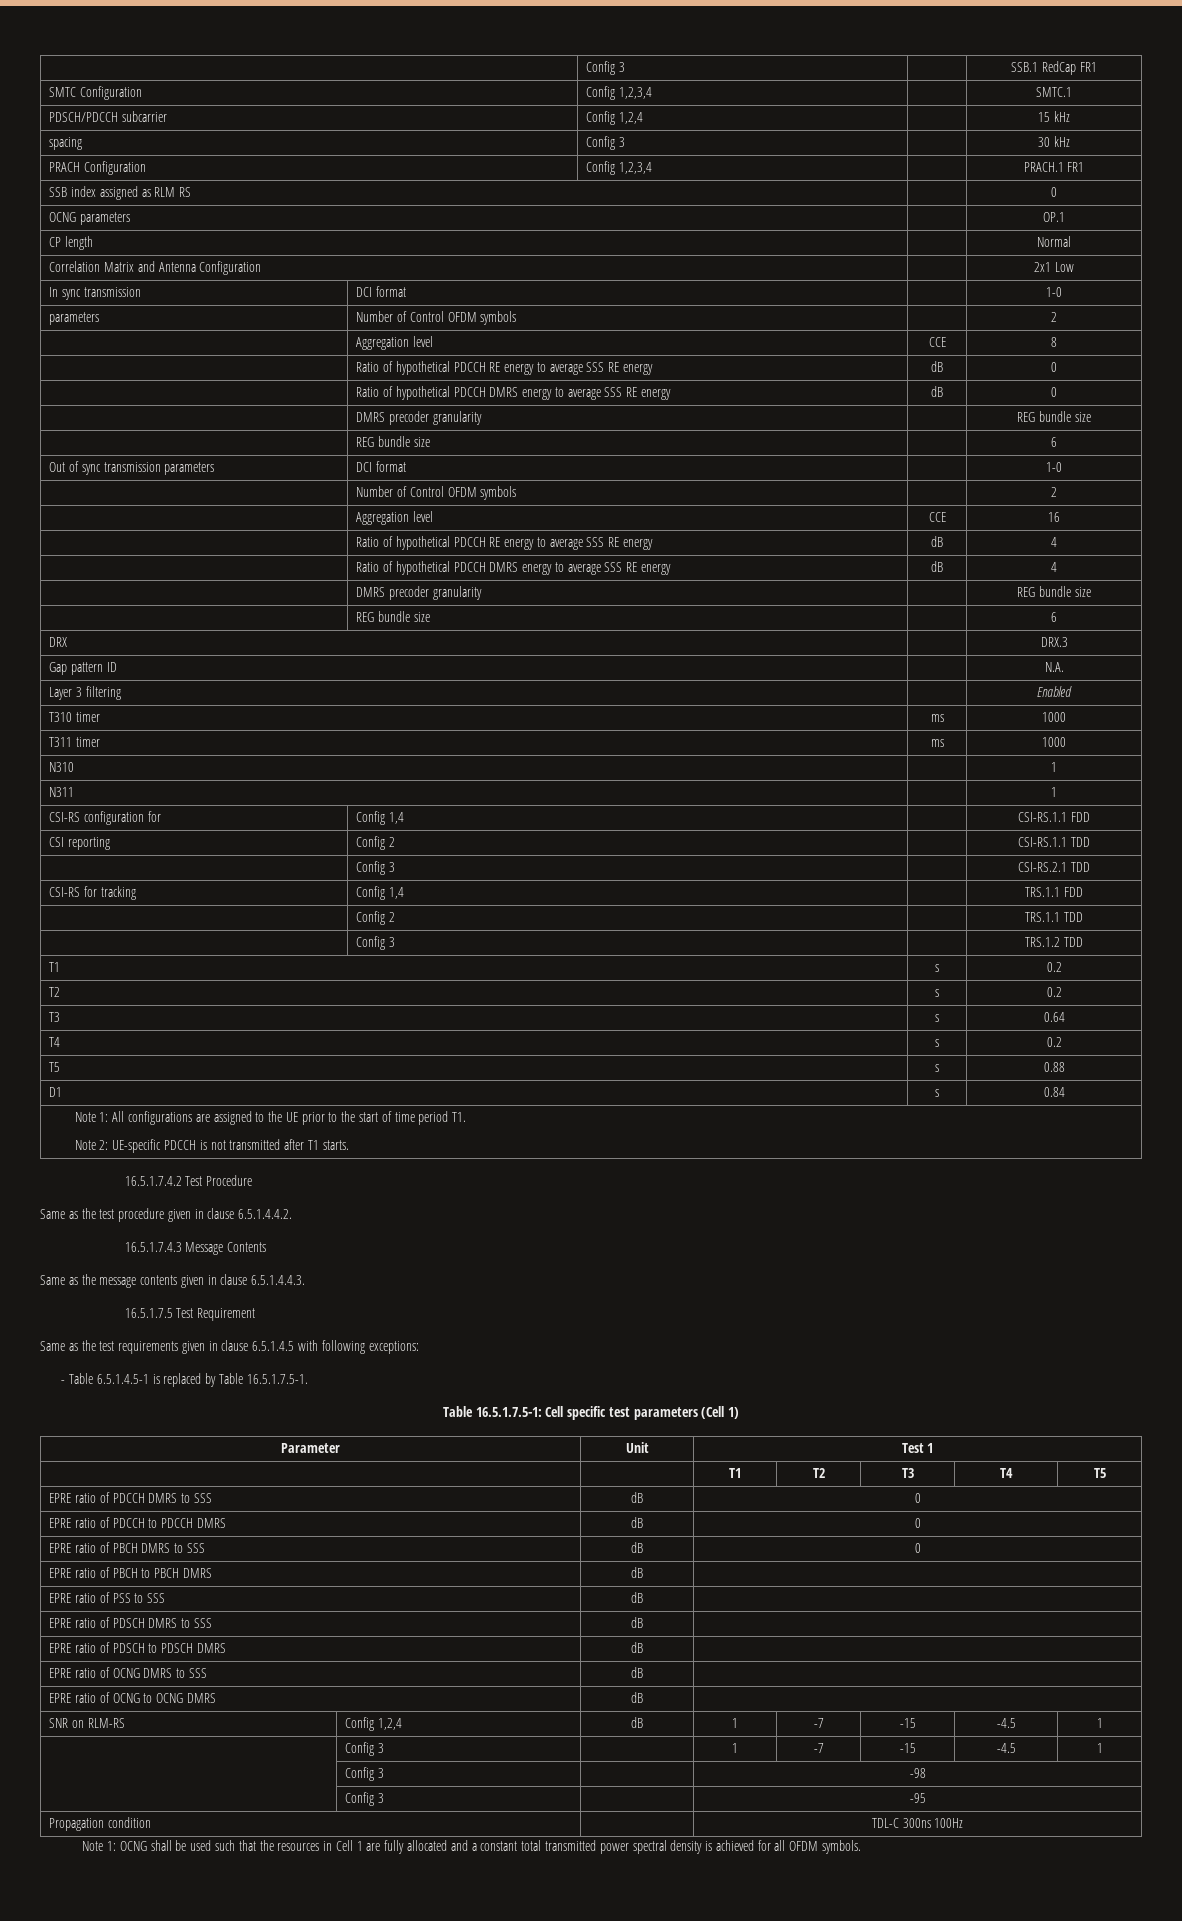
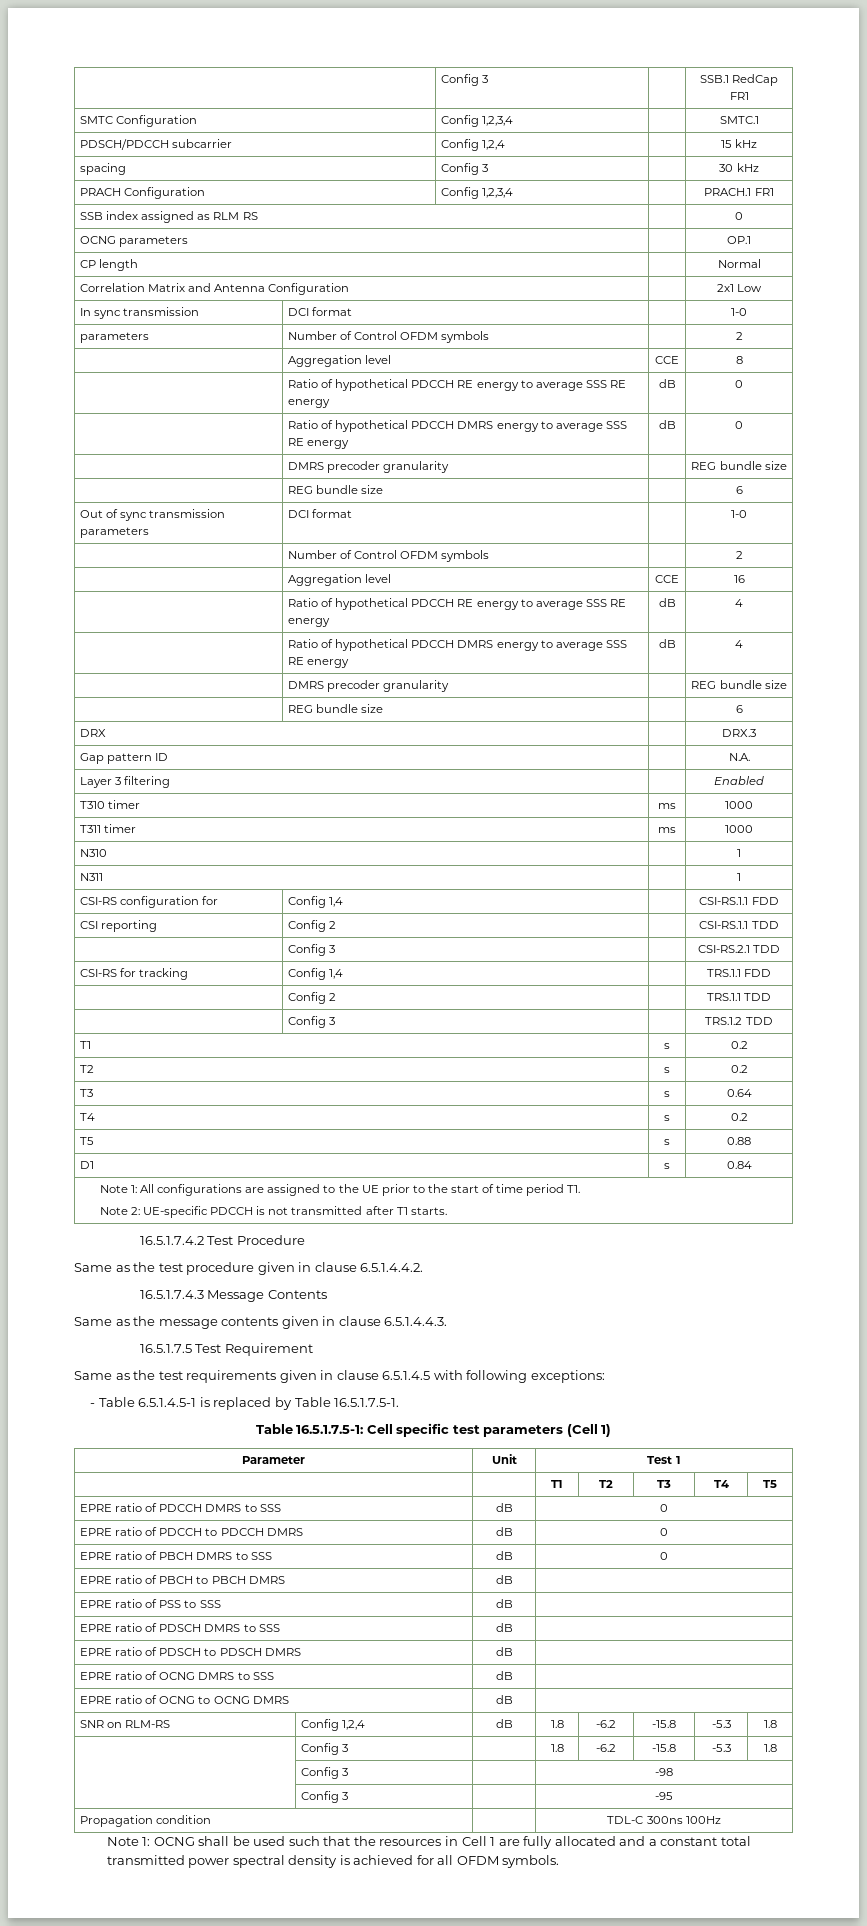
- SNR on RLM-RS | Config 1,2,4 | dB | 1 | -7 | -15 | -4.5 | 1
- | Config 3 | | 1 | -7 | -15 | -4.5 | 1
+ SNR on RLM-RS | Config 1,2,4 | dB | 1.8 | -6.2 | -15.8 | -5.3 | 1.8
+ | Config 3 | | 1.8 | -6.2 | -15.8 | -5.3 | 1.8

